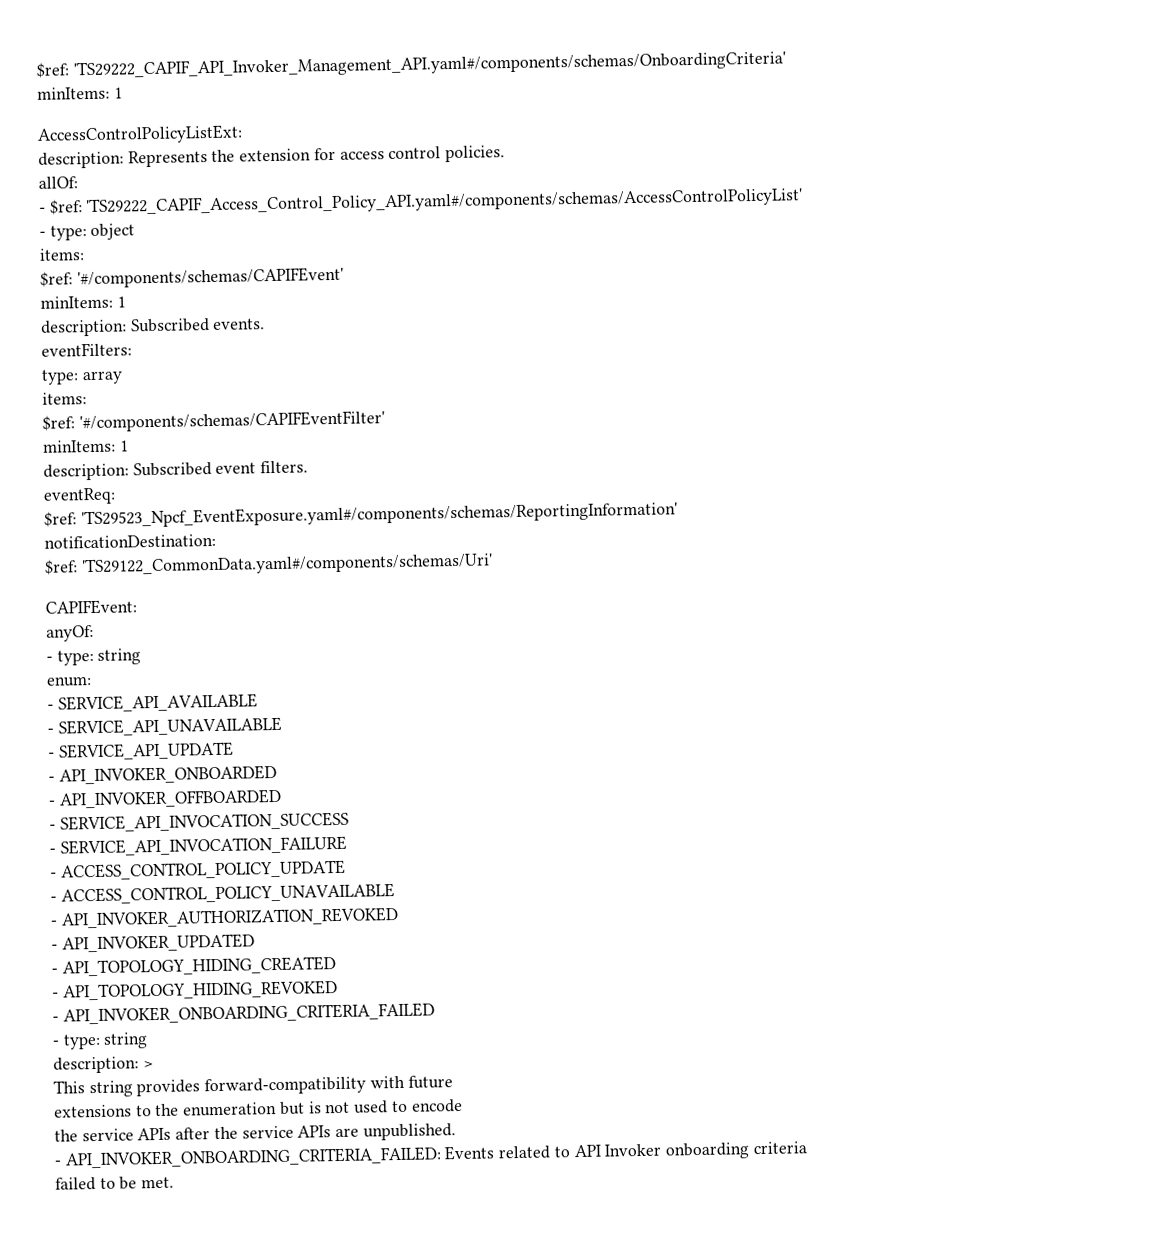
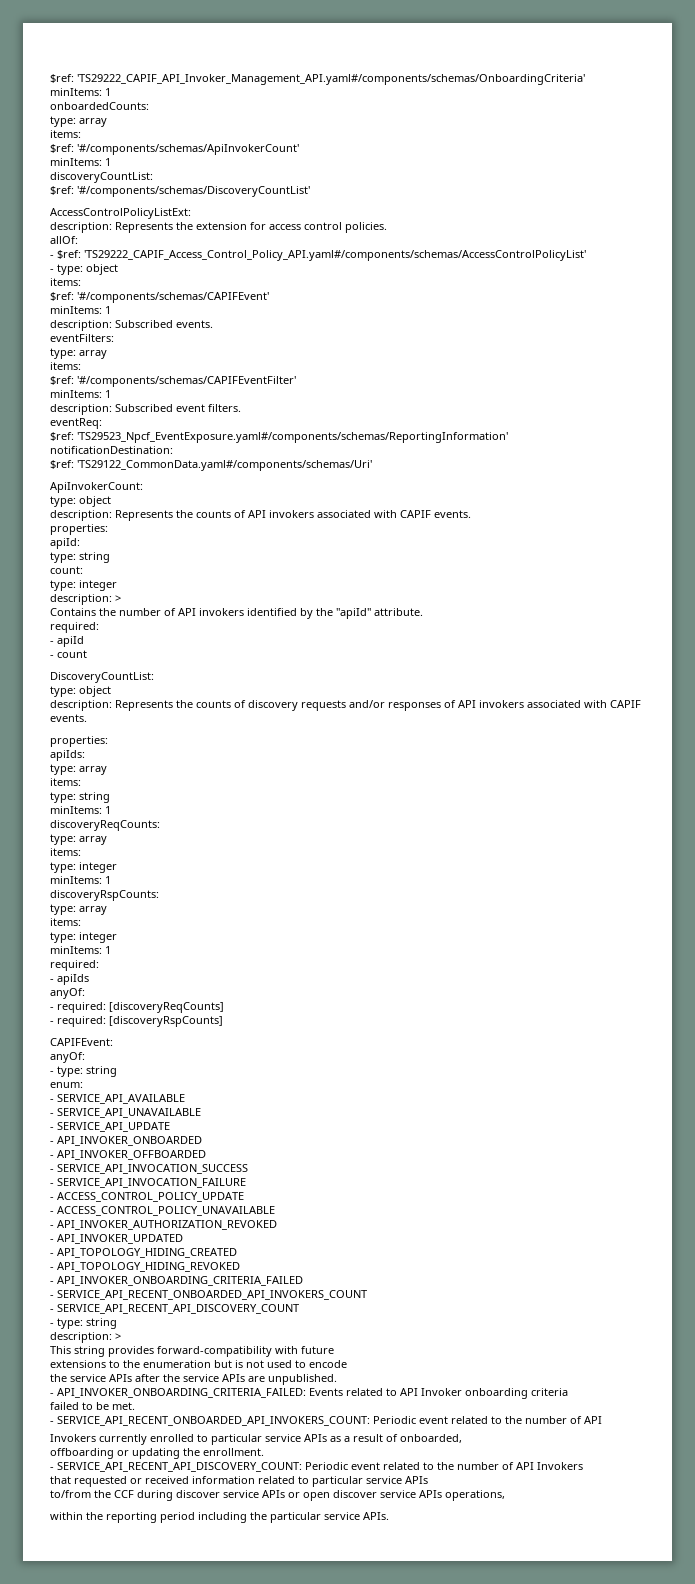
+ onboardedCounts:
+ type: array
+ items:
+ $ref: '#/components/schemas/ApiInvokerCount'
+ minItems: 1
+ discoveryCountList:
+ $ref: '#/components/schemas/DiscoveryCountList'
+ ApiInvokerCount:
+ type: object
+ description: Represents the counts of API invokers associated with CAPIF events.
+ properties:
+ apiId:
+ type: string
+ count:
+ type: integer
+ description: >
+ Contains the number of API invokers identified by the "apiId" attribute.
+ required:
+ - apiId
+ - count
+ DiscoveryCountList:
+ type: object
+ description: Represents the counts of discovery requests and/or responses of API invokers associated with CAPIF events.
+ properties:
+ apiIds:
+ type: array
+ items:
+ type: string
+ minItems: 1
+ discoveryReqCounts:
+ type: array
+ items:
+ type: integer
+ minItems: 1
+ discoveryRspCounts:
+ type: array
+ items:
+ type: integer
+ minItems: 1
+ required:
+ - apiIds
+ anyOf:
+ - required: [discoveryReqCounts]
+ - required: [discoveryRspCounts]
+ - SERVICE_API_RECENT_ONBOARDED_API_INVOKERS_COUNT
+ - SERVICE_API_RECENT_API_DISCOVERY_COUNT
+ - SERVICE_API_RECENT_ONBOARDED_API_INVOKERS_COUNT: Periodic event related to the number of API
+ Invokers currently enrolled to particular service APIs as a result of onboarded,
+ offboarding or updating the enrollment.
+ - SERVICE_API_RECENT_API_DISCOVERY_COUNT: Periodic event related to the number of API Invokers
+ that requested or received information related to particular service APIs
+ to/from the CCF during discover service APIs or open discover service APIs operations,
+ within the reporting period including the particular service APIs.

